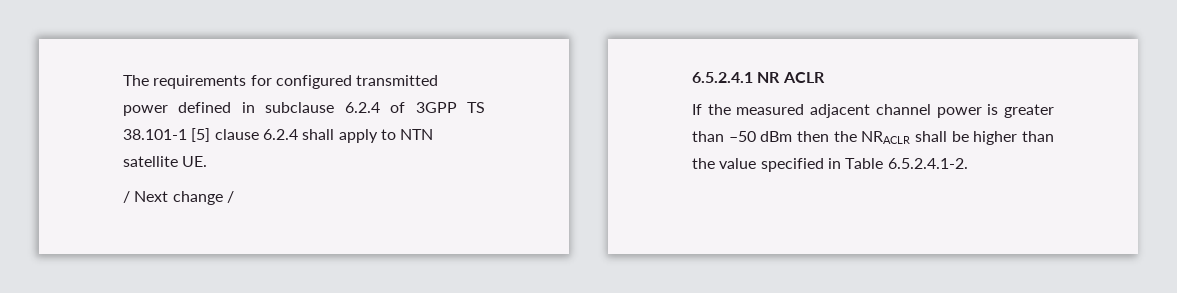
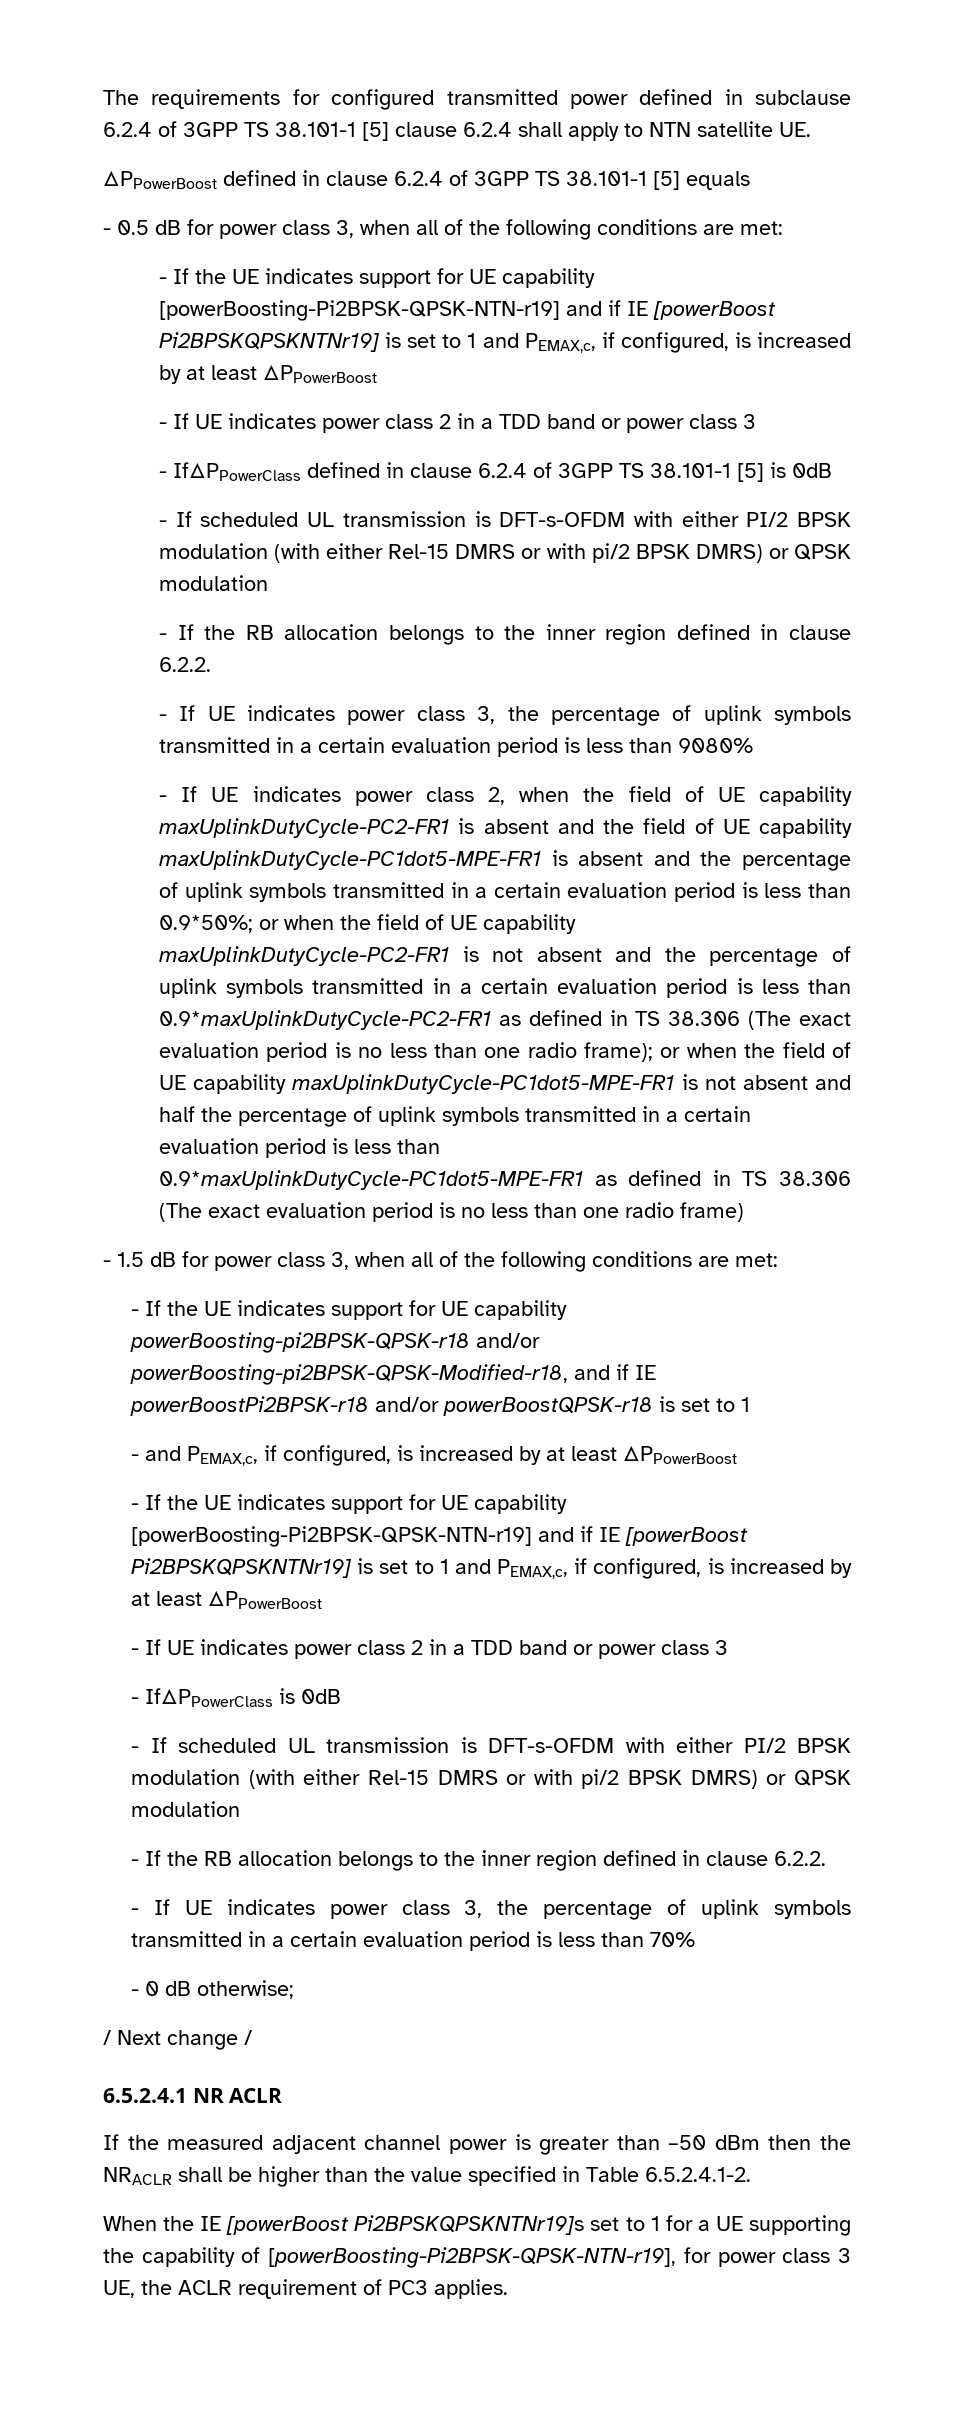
+ ΔPPowerBoost defined in clause 6.2.4 of 3GPP TS 38.101-1 [5] equals
+ - 0.5 dB for power class 3, when all of the following conditions are met:
+ - If the UE indicates support for UE capability [powerBoosting-Pi2BPSK-QPSK-NTN-r19] and if IE [powerBoost Pi2BPSKQPSKNTNr19] is set to 1 and PEMAX,c, if configured, is increased by at least ΔPPowerBoost
+ - If UE indicates power class 2 in a TDD band or power class 3
+ - IfΔPPowerClass defined in clause 6.2.4 of 3GPP TS 38.101-1 [5] is 0dB
+ - If scheduled UL transmission is DFT-s-OFDM with either PI/2 BPSK modulation (with either Rel-15 DMRS or with pi/2 BPSK DMRS) or QPSK modulation
+ - If the RB allocation belongs to the inner region defined in clause 6.2.2.
+ - If UE indicates power class 3, the percentage of uplink symbols transmitted in a certain evaluation period is less than 9080%
+ - If UE indicates power class 2, when the field of UE capability maxUplinkDutyCycle-PC2-FR1 is absent and the field of UE capability maxUplinkDutyCycle-PC1dot5-MPE-FR1 is absent and the percentage of uplink symbols transmitted in a certain evaluation period is less than 0.9*50%; or when the field of UE capability maxUplinkDutyCycle-PC2-FR1 is not absent and the percentage of uplink symbols transmitted in a certain evaluation period is less than 0.9*maxUplinkDutyCycle-PC2-FR1 as defined in TS 38.306 (The exact evaluation period is no less than one radio frame); or when the field of UE capability maxUplinkDutyCycle-PC1dot5-MPE-FR1 is not absent and half the percentage of uplink symbols transmitted in a certain evaluation period is less than 0.9*maxUplinkDutyCycle-PC1dot5-MPE-FR1 as defined in TS 38.306 (The exact evaluation period is no less than one radio frame)
+ - 1.5 dB for power class 3, when all of the following conditions are met:
+ - If the UE indicates support for UE capability powerBoosting-pi2BPSK-QPSK-r18 and/or powerBoosting-pi2BPSK-QPSK-Modified-r18, and if IE powerBoostPi2BPSK-r18 and/or powerBoostQPSK-r18 is set to 1
+ - and PEMAX,c, if configured, is increased by at least ΔPPowerBoost
+ - If the UE indicates support for UE capability [powerBoosting-Pi2BPSK-QPSK-NTN-r19] and if IE [powerBoost Pi2BPSKQPSKNTNr19] is set to 1 and PEMAX,c, if configured, is increased by at least ΔPPowerBoost
+ - If UE indicates power class 2 in a TDD band or power class 3
+ - IfΔPPowerClass is 0dB
+ - If scheduled UL transmission is DFT-s-OFDM with either PI/2 BPSK modulation (with either Rel-15 DMRS or with pi/2 BPSK DMRS) or QPSK modulation
+ - If the RB allocation belongs to the inner region defined in clause 6.2.2.
+ - If UE indicates power class 3, the percentage of uplink symbols transmitted in a certain evaluation period is less than 70%
+ - 0 dB otherwise;
+ When the IE [powerBoost Pi2BPSKQPSKNTNr19]s set to 1 for a UE supporting the capability of [powerBoosting-Pi2BPSK-QPSK-NTN-r19], for power class 3 UE, the ACLR requirement of PC3 applies.

